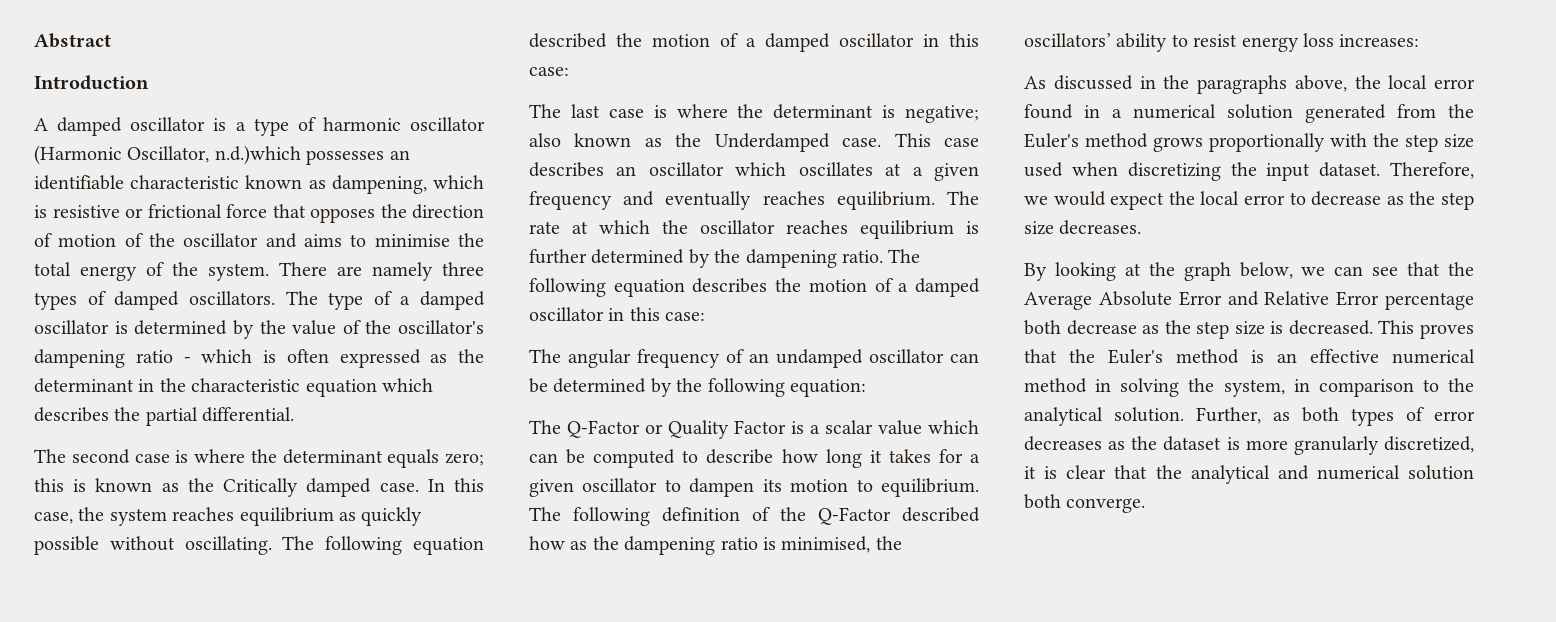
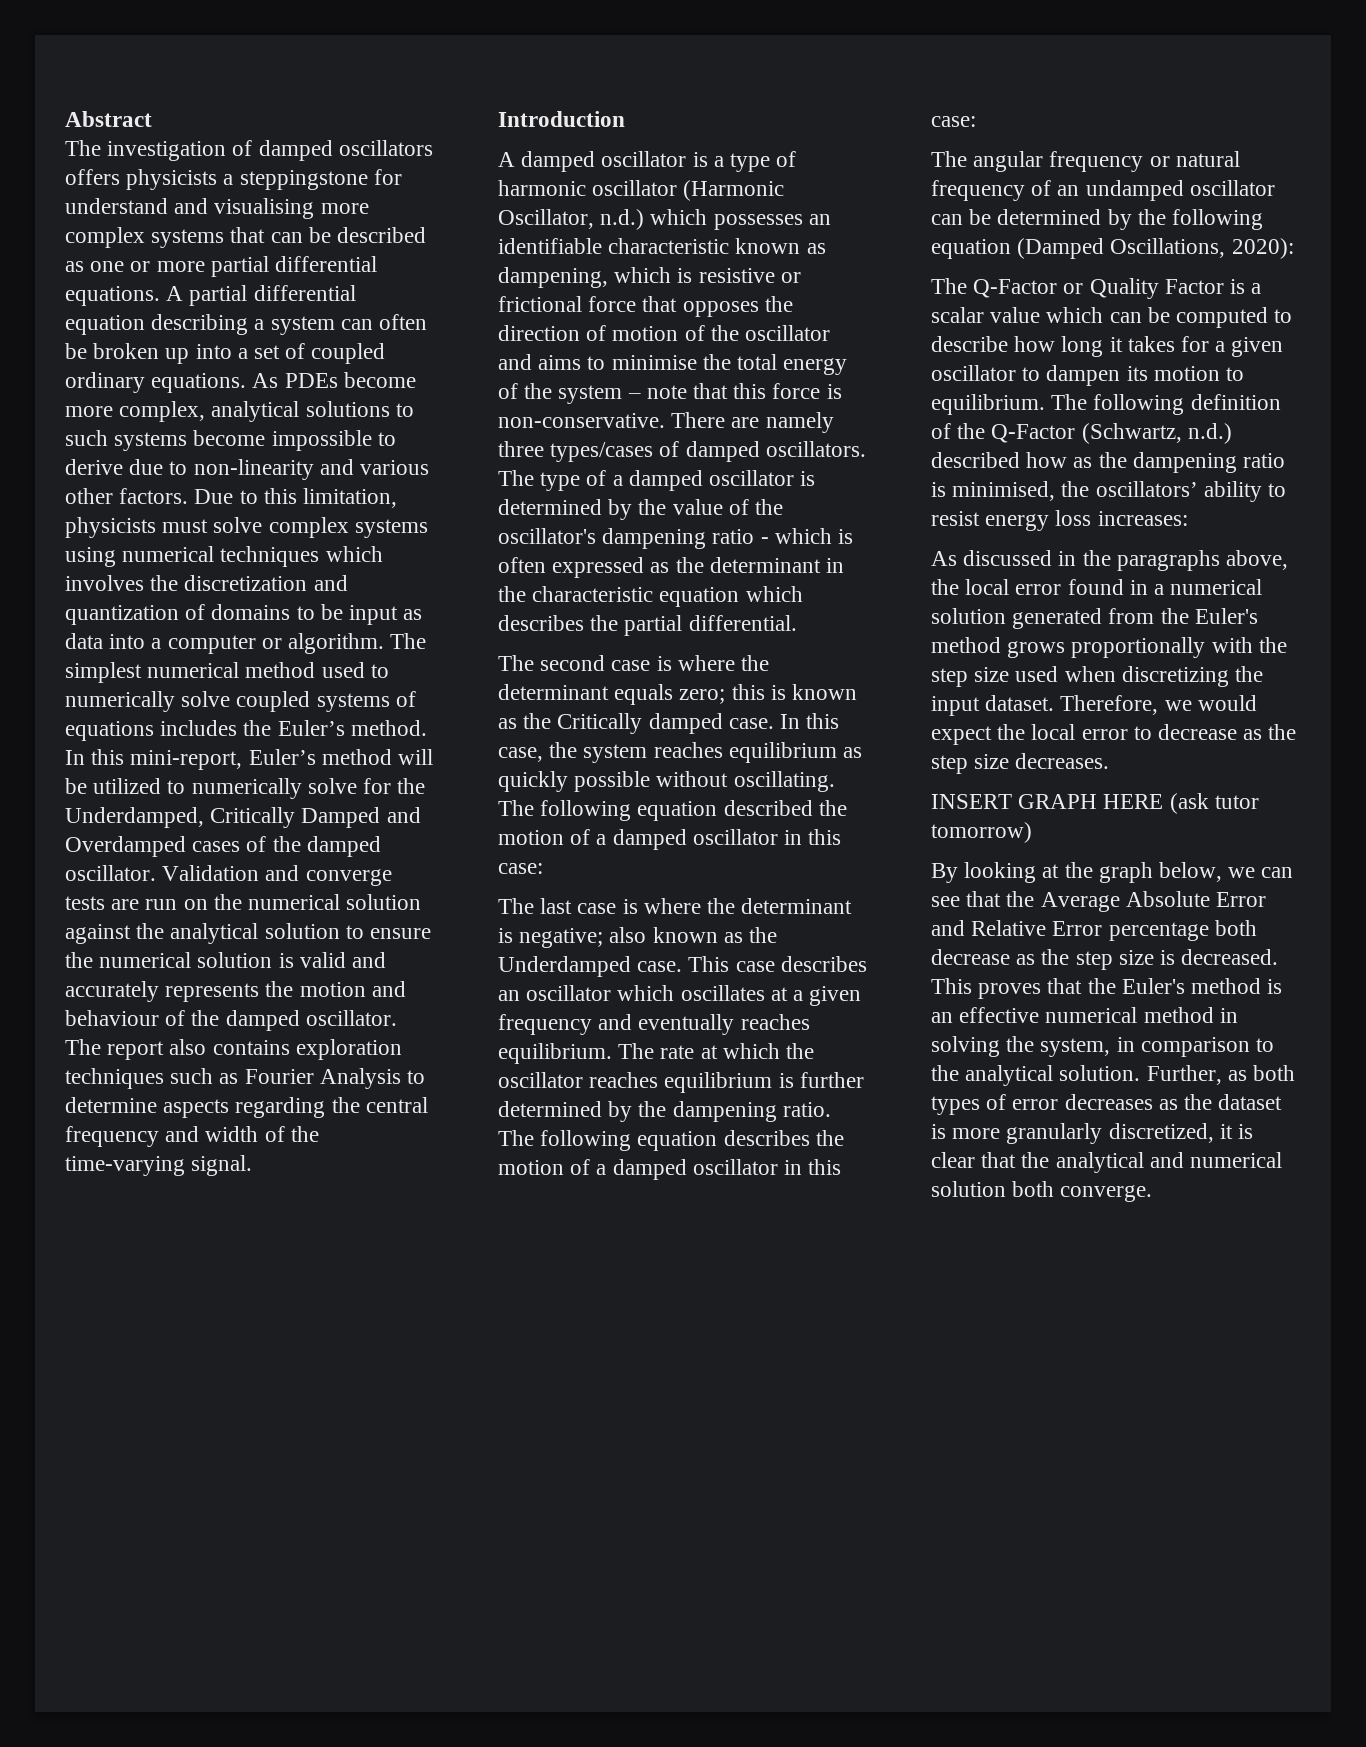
+ The investigation of damped oscillators offers physicists a steppingstone for understand and visualising more complex systems that can be described as one or more partial differential equations. A partial differential equation describing a system can often be broken up into a set of coupled ordinary equations. As PDEs become more complex, analytical solutions to such systems become impossible to derive due to non-linearity and various other factors. Due to this limitation, physicists must solve complex systems using numerical techniques which involves the discretization and quantization of domains to be input as data into a computer or algorithm. The simplest numerical method used to numerically solve coupled systems of equations includes the Euler’s method. In this mini-report, Euler’s method will be utilized to numerically solve for the Underdamped, Critically Damped and Overdamped cases of the damped oscillator. Validation and converge tests are run on the numerical solution against the analytical solution to ensure the numerical solution is valid and accurately represents the motion and behaviour of the damped oscillator. The report also contains exploration techniques such as Fourier Analysis to determine aspects regarding the central frequency and width of the time-varying signal.
- A damped oscillator is a type of harmonic oscillator (Harmonic Oscillator, n.d.)which possesses an identifiable characteristic known as dampening, which is resistive or frictional force that opposes the direction of motion of the oscillator and aims to minimise the total energy of the system.
+ A damped oscillator is a type of harmonic oscillator (Harmonic Oscillator, n.d.) which possesses an identifiable characteristic known as dampening, which is resistive or frictional force that opposes the direction of motion of the oscillator and aims to minimise the total energy of the system – note that this force is non-conservative.
- There are namely three types of damped oscillators.
+ There are namely three types/cases of damped oscillators.
- The angular frequency of an undamped oscillator can be determined by the following equation:
+ The angular frequency or natural frequency of an undamped oscillator can be determined by the following equation (Damped Oscillations, 2020):
- The following definition of the Q-Factor described how as the dampening ratio is minimised, the oscillators’ ability to resist energy loss increases:
+ The following definition of the Q-Factor (Schwartz, n.d.) described how as the dampening ratio is minimised, the oscillators’ ability to resist energy loss increases:
+ INSERT GRAPH HERE (ask tutor tomorrow)

